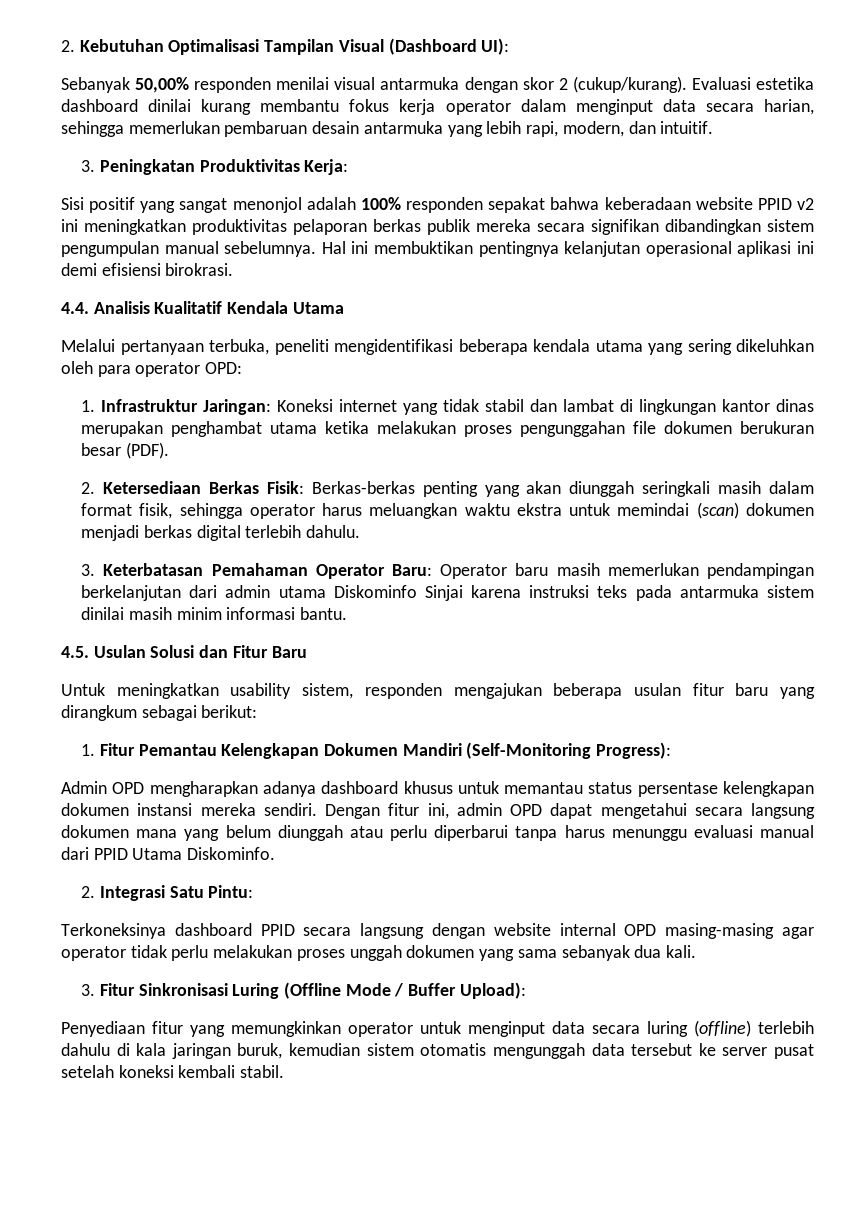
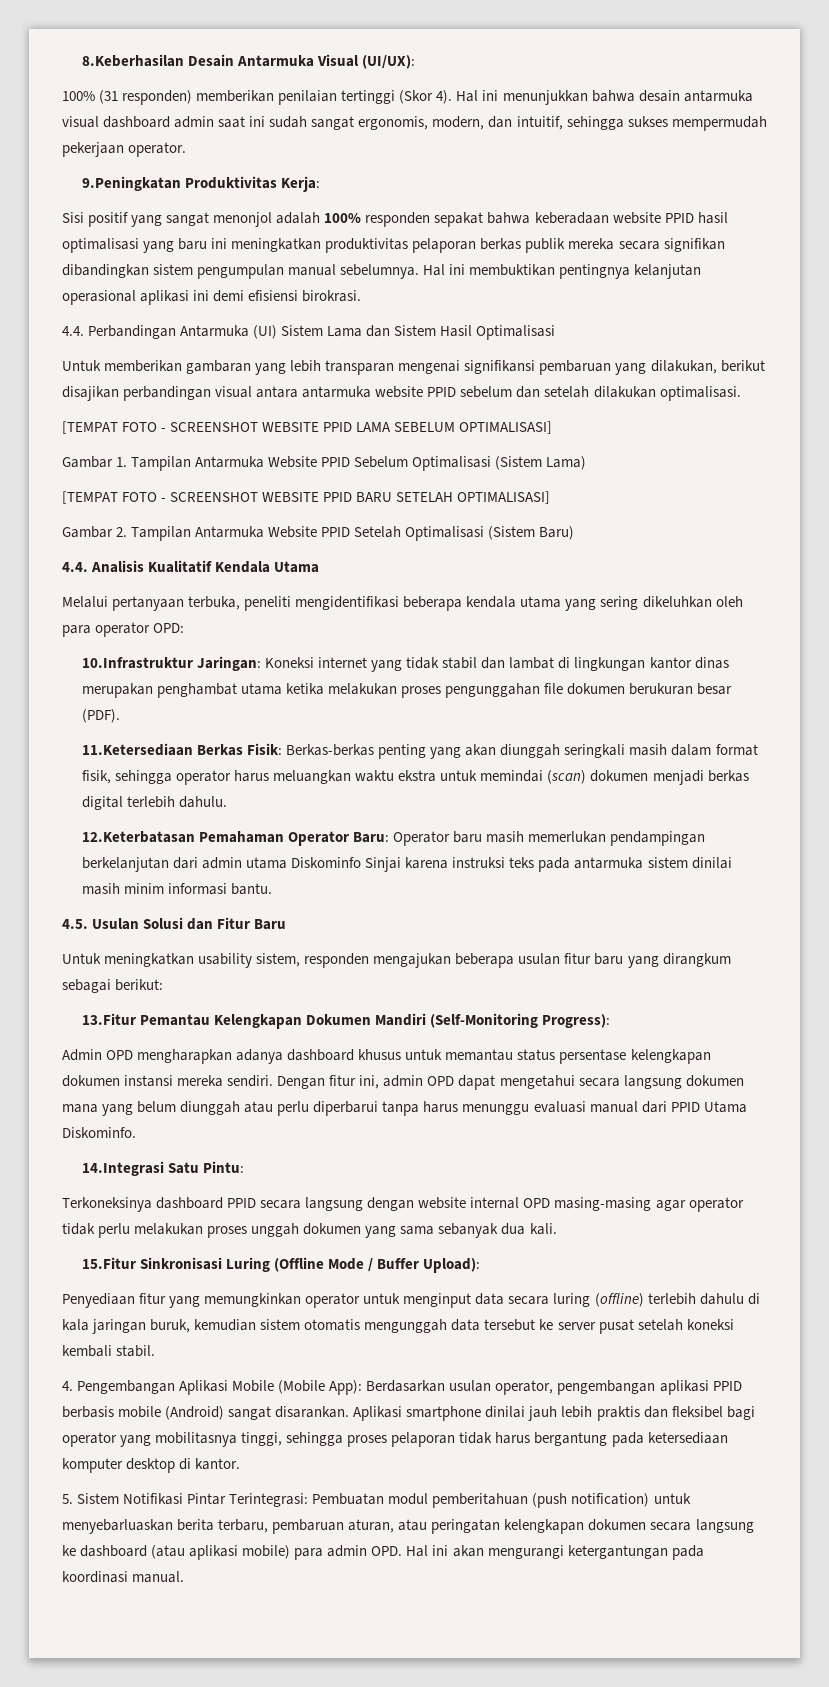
- 2. Kebutuhan Optimalisasi Tampilan Visual (Dashboard UI):
- Sebanyak 50,00% responden menilai visual antarmuka dengan skor 2 (cukup/kurang). Evaluasi estetika dashboard dinilai kurang membantu fokus kerja operator dalam menginput data secara harian, sehingga memerlukan pembaruan desain antarmuka yang lebih rapi, modern, dan intuitif.
- 3. Peningkatan Produktivitas Kerja:
+ 8.Keberhasilan Desain Antarmuka Visual (UI/UX):
+ 100% (31 responden) memberikan penilaian tertinggi (Skor 4). Hal ini menunjukkan bahwa desain antarmuka visual dashboard admin saat ini sudah sangat ergonomis, modern, dan intuitif, sehingga sukses mempermudah pekerjaan operator.
+ 9.Peningkatan Produktivitas Kerja:
- Sisi positif yang sangat menonjol adalah 100% responden sepakat bahwa keberadaan website PPID v2 ini meningkatkan produktivitas pelaporan berkas publik mereka secara signifikan dibandingkan sistem pengumpulan manual sebelumnya.
+ Sisi positif yang sangat menonjol adalah 100% responden sepakat bahwa keberadaan website PPID hasil optimalisasi yang baru ini meningkatkan produktivitas pelaporan berkas publik mereka secara signifikan dibandingkan sistem pengumpulan manual sebelumnya.
+ 4.4. Perbandingan Antarmuka (UI) Sistem Lama dan Sistem Hasil Optimalisasi
+ Untuk memberikan gambaran yang lebih transparan mengenai signifikansi pembaruan yang dilakukan, berikut disajikan perbandingan visual antara antarmuka website PPID sebelum dan setelah dilakukan optimalisasi.
+ [TEMPAT FOTO - SCREENSHOT WEBSITE PPID LAMA SEBELUM OPTIMALISASI]
+ Gambar 1. Tampilan Antarmuka Website PPID Sebelum Optimalisasi (Sistem Lama)
+ [TEMPAT FOTO - SCREENSHOT WEBSITE PPID BARU SETELAH OPTIMALISASI]
+ Gambar 2. Tampilan Antarmuka Website PPID Setelah Optimalisasi (Sistem Baru)
- 1. Infrastruktur Jaringan: Koneksi internet yang tidak stabil dan lambat di lingkungan kantor dinas merupakan penghambat utama ketika melakukan proses pengunggahan file dokumen berukuran besar (PDF).
+ 10.Infrastruktur Jaringan: Koneksi internet yang tidak stabil dan lambat di lingkungan kantor dinas merupakan penghambat utama ketika melakukan proses pengunggahan file dokumen berukuran besar (PDF).
- 2. Ketersediaan Berkas Fisik: Berkas-berkas penting yang akan diunggah seringkali masih dalam format fisik, sehingga operator harus meluangkan waktu ekstra untuk memindai (scan) dokumen menjadi berkas digital terlebih dahulu.
+ 11.Ketersediaan Berkas Fisik: Berkas-berkas penting yang akan diunggah seringkali masih dalam format fisik, sehingga operator harus meluangkan waktu ekstra untuk memindai (scan) dokumen menjadi berkas digital terlebih dahulu.
- 3. Keterbatasan Pemahaman Operator Baru: Operator baru masih memerlukan pendampingan berkelanjutan dari admin utama Diskominfo Sinjai karena instruksi teks pada antarmuka sistem dinilai masih minim informasi bantu.
+ 12.Keterbatasan Pemahaman Operator Baru: Operator baru masih memerlukan pendampingan berkelanjutan dari admin utama Diskominfo Sinjai karena instruksi teks pada antarmuka sistem dinilai masih minim informasi bantu.
- 1. Fitur Pemantau Kelengkapan Dokumen Mandiri (Self-Monitoring Progress):
+ 13.Fitur Pemantau Kelengkapan Dokumen Mandiri (Self-Monitoring Progress):
- 2. Integrasi Satu Pintu:
+ 14.Integrasi Satu Pintu:
- 3. Fitur Sinkronisasi Luring (Offline Mode / Buffer Upload):
+ 15.Fitur Sinkronisasi Luring (Offline Mode / Buffer Upload):
+ 4. Pengembangan Aplikasi Mobile (Mobile App): Berdasarkan usulan operator, pengembangan aplikasi PPID berbasis mobile (Android) sangat disarankan. Aplikasi smartphone dinilai jauh lebih praktis dan fleksibel bagi operator yang mobilitasnya tinggi, sehingga proses pelaporan tidak harus bergantung pada ketersediaan komputer desktop di kantor.
+ 5. Sistem Notifikasi Pintar Terintegrasi: Pembuatan modul pemberitahuan (push notification) untuk menyebarluaskan berita terbaru, pembaruan aturan, atau peringatan kelengkapan dokumen secara langsung ke dashboard (atau aplikasi mobile) para admin OPD. Hal ini akan mengurangi ketergantungan pada koordinasi manual.

